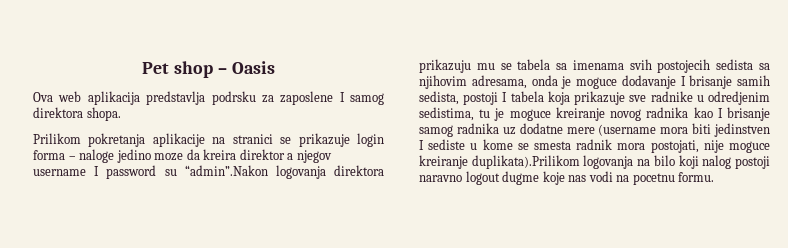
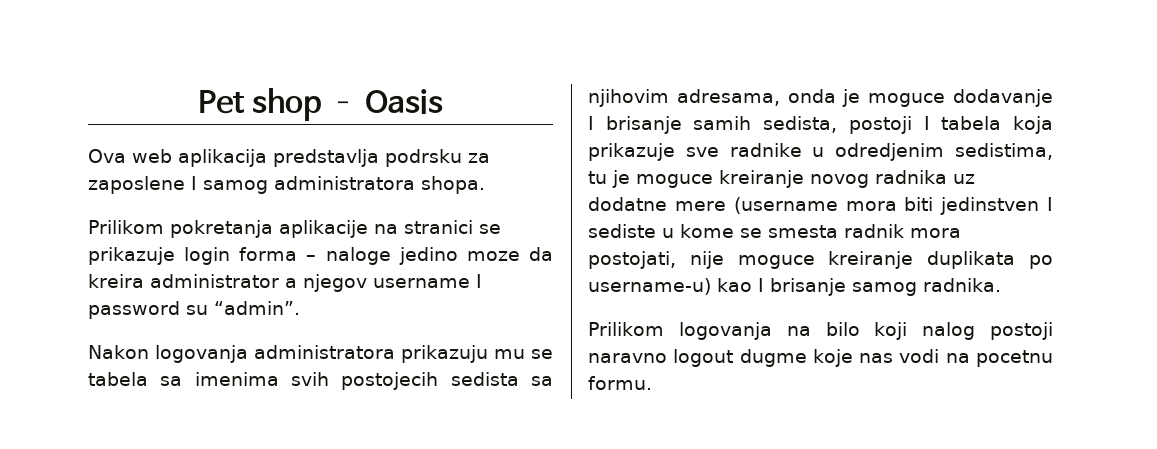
- Ova web aplikacija predstavlja podrsku za zaposlene I samog direktora shopa.
+ Ova web aplikacija predstavlja podrsku za zaposlene I samog administratora shopa.
- Prilikom pokretanja aplikacije na stranici se prikazuje login forma – naloge jedino moze da kreira direktor a njegov username I password su “admin”.Nakon logovanja direktora prikazuju mu se tabela sa imenama svih postojecih sedista sa njihovim adresama, onda je moguce dodavanje I brisanje samih sedista, postoji I tabela koja prikazuje sve radnike u odredjenim sedistima, tu je moguce kreiranje novog radnika kao I brisanje samog radnika uz dodatne mere (username mora biti jedinstven I sediste u kome se smesta radnik mora postojati, nije moguce kreiranje duplikata).Prilikom logovanja na bilo koji nalog postoji naravno logout dugme koje nas vodi na pocetnu formu.
+ Prilikom pokretanja aplikacije na stranici se prikazuje login forma – naloge jedino moze da kreira administrator a njegov username I password su “admin”.
+ Nakon logovanja administratora prikazuju mu se tabela sa imenima svih postojecih sedista sa njihovim adresama, onda je moguce dodavanje I brisanje samih sedista, postoji I tabela koja prikazuje sve radnike u odredjenim sedistima, tu je moguce kreiranje novog radnika uz dodatne mere (username mora biti jedinstven I sediste u kome se smesta radnik mora postojati, nije moguce kreiranje duplikata po username-u) kao I brisanje samog radnika.
+ Prilikom logovanja na bilo koji nalog postoji naravno logout dugme koje nas vodi na pocetnu formu.

